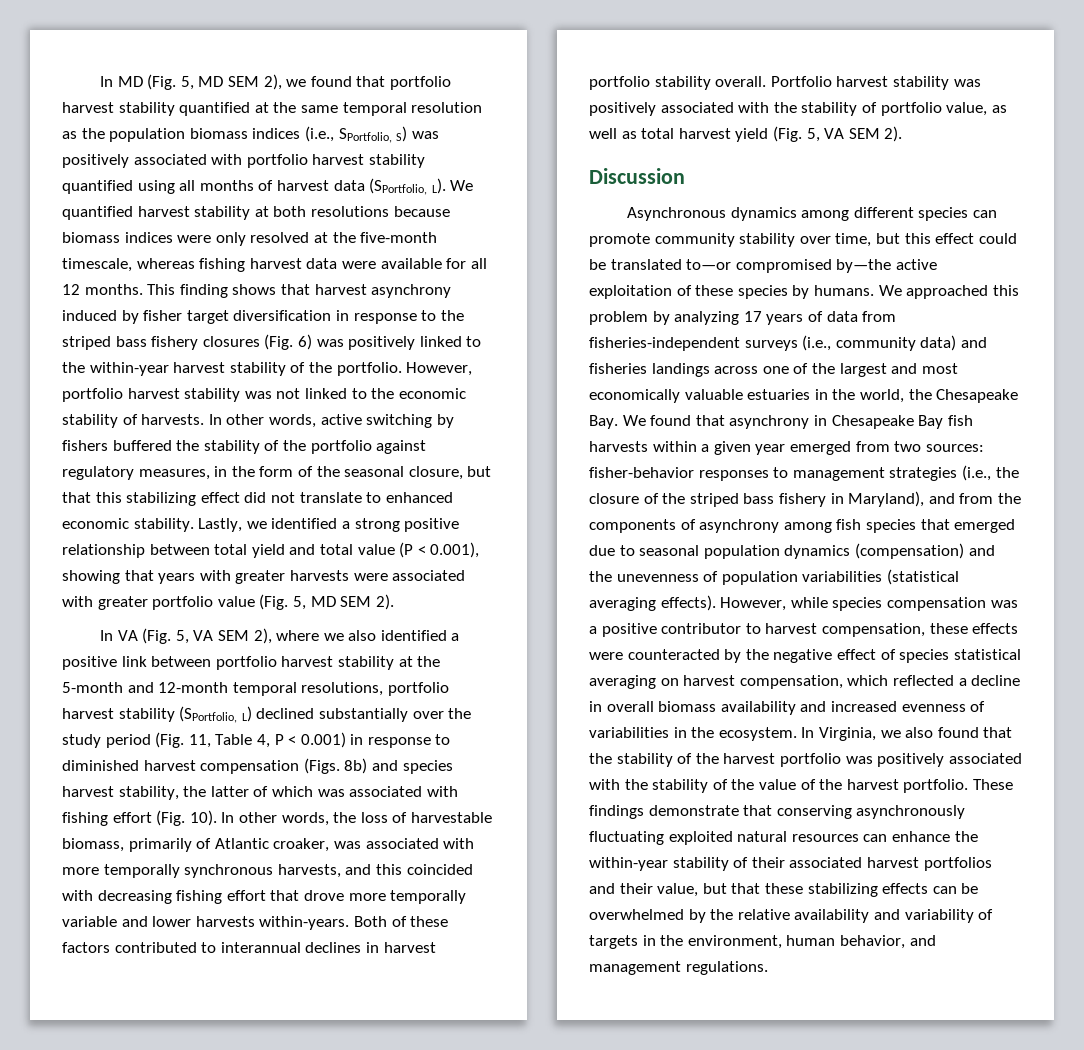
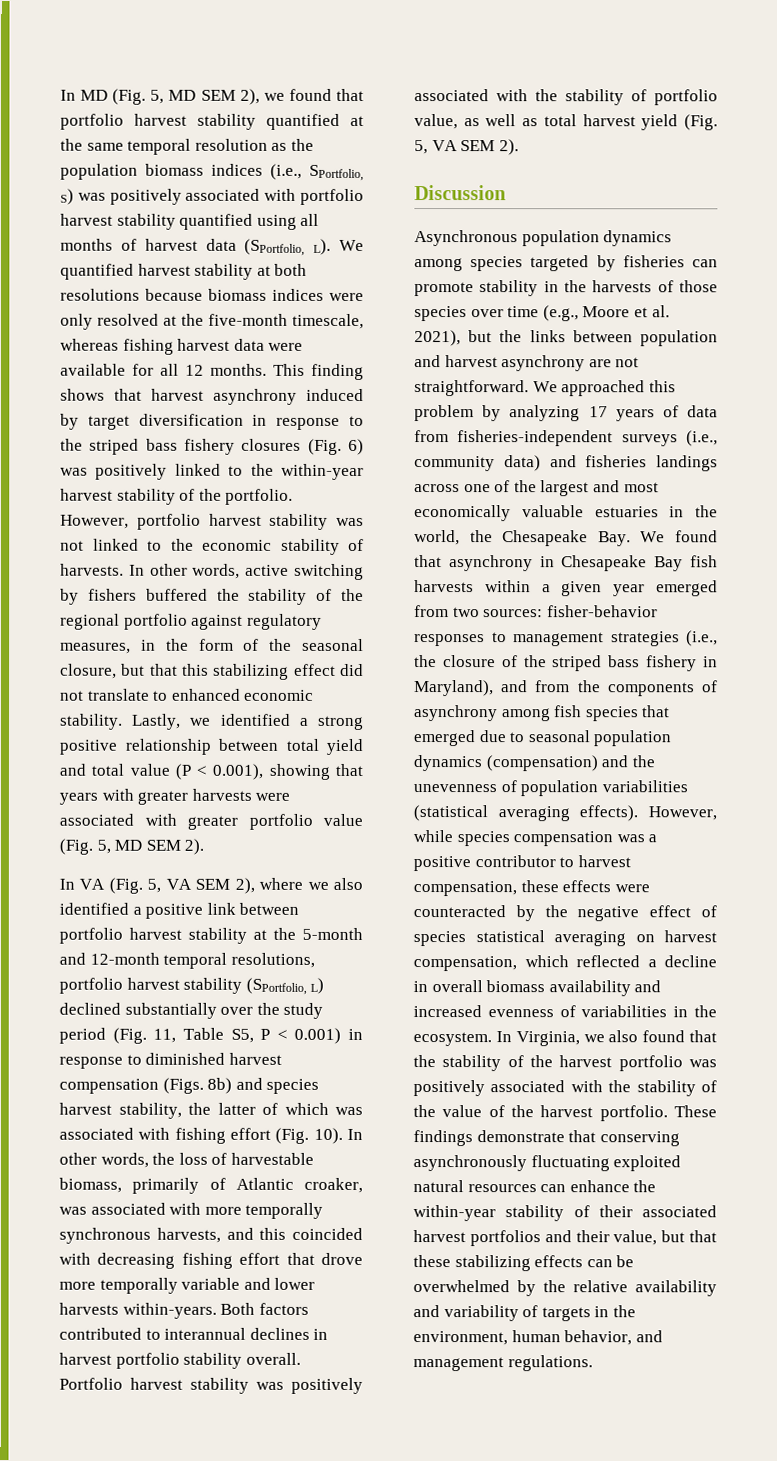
- This finding shows that harvest asynchrony induced by fisher target diversification in response to the striped bass fishery closures (Fig. 6) was positively linked to the within-year harvest stability of the portfolio.
+ This finding shows that harvest asynchrony induced by target diversification in response to the striped bass fishery closures (Fig. 6) was positively linked to the within-year harvest stability of the portfolio.
- In other words, active switching by fishers buffered the stability of the portfolio against regulatory measures, in the form of the seasonal closure, but that this stabilizing effect did not translate to enhanced economic stability.
+ In other words, active switching by fishers buffered the stability of the regional portfolio against regulatory measures, in the form of the seasonal closure, but that this stabilizing effect did not translate to enhanced economic stability.
- In VA (Fig. 5, VA SEM 2), where we also identified a positive link between portfolio harvest stability at the 5-month and 12-month temporal resolutions, portfolio harvest stability (SPortfolio, L) declined substantially over the study period (Fig. 11, Table 4, P < 0.001) in response to diminished harvest compensation (Figs. 8b) and species harvest stability, the latter of which was associated with fishing effort (Fig. 10).
+ In VA (Fig. 5, VA SEM 2), where we also identified a positive link between portfolio harvest stability at the 5-month and 12-month temporal resolutions, portfolio harvest stability (SPortfolio, L) declined substantially over the study period (Fig. 11, Table S5, P < 0.001) in response to diminished harvest compensation (Figs. 8b) and species harvest stability, the latter of which was associated with fishing effort (Fig. 10).
- Both of these factors contributed to interannual declines in harvest portfolio stability overall.
+ Both factors contributed to interannual declines in harvest portfolio stability overall.
- Asynchronous dynamics among different species can promote community stability over time, but this effect could be translated to—or compromised by—the active exploitation of these species by humans.
+ Asynchronous population dynamics among species targeted by fisheries can promote stability in the harvests of those species over time (e.g., Moore et al. 2021), but the links between population and harvest asynchrony are not straightforward.

